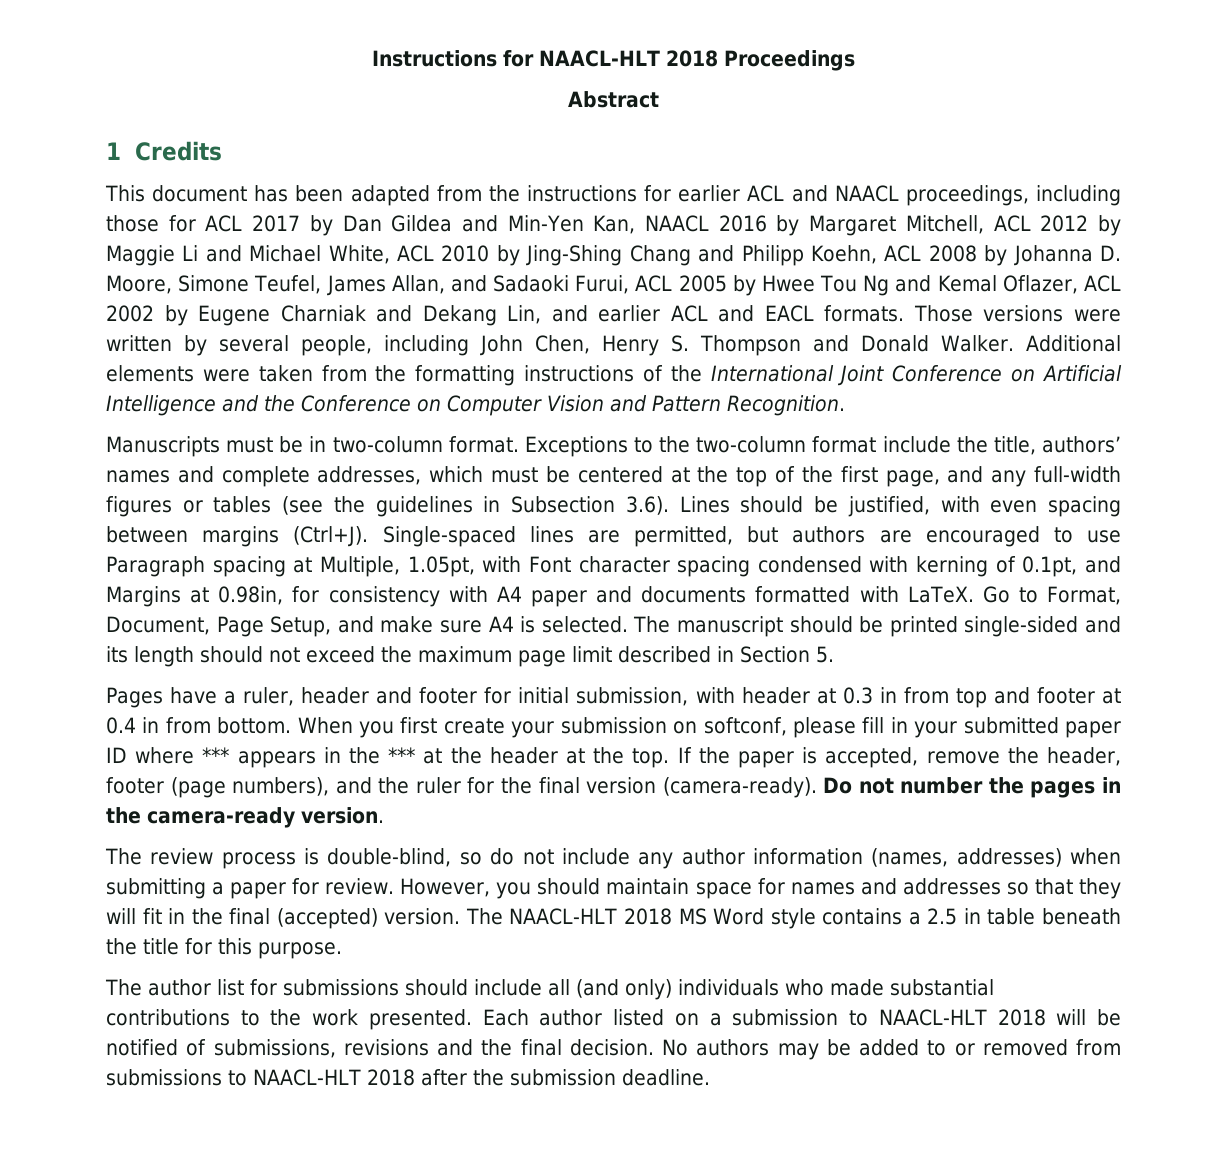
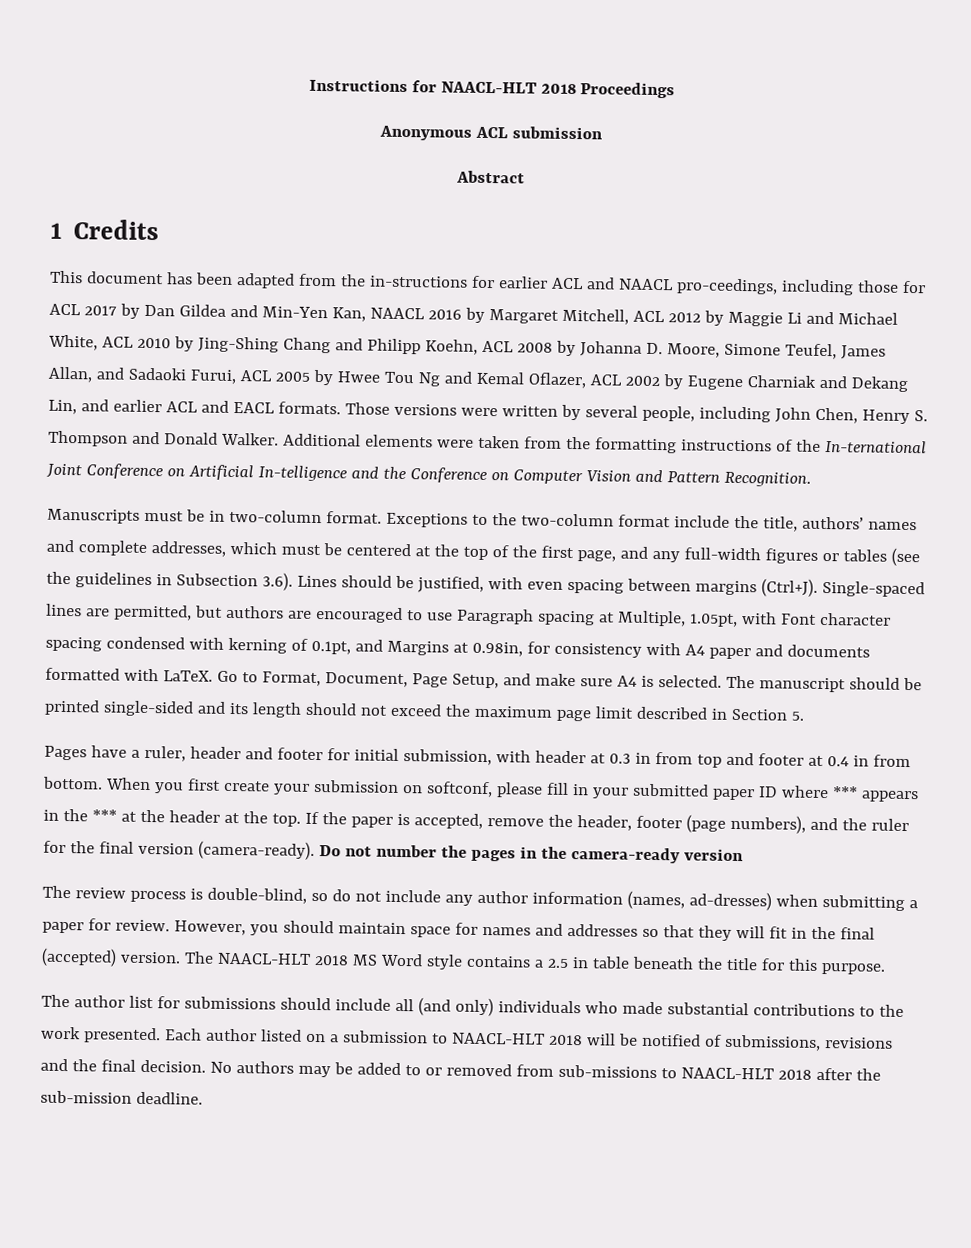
+ Anonymous ACL submission
- This document has been adapted from the instructions for earlier ACL and NAACL proceedings, including those for ACL 2017 by Dan Gildea and Min-Yen Kan, NAACL 2016 by Margaret Mitchell, ACL 2012 by Maggie Li and Michael White, ACL 2010 by Jing-Shing Chang and Philipp Koehn, ACL 2008 by Johanna D. Moore, Simone Teufel, James Allan, and Sadaoki Furui, ACL 2005 by Hwee Tou Ng and Kemal Oflazer, ACL 2002 by Eugene Charniak and Dekang Lin, and earlier ACL and EACL formats.
+ This document has been adapted from the in-structions for earlier ACL and NAACL pro-ceedings, including those for ACL 2017 by Dan Gildea and Min-Yen Kan, NAACL 2016 by Margaret Mitchell, ACL 2012 by Maggie Li and Michael White, ACL 2010 by Jing-Shing Chang and Philipp Koehn, ACL 2008 by Johanna D. Moore, Simone Teufel, James Allan, and Sadaoki Furui, ACL 2005 by Hwee Tou Ng and Kemal Oflazer, ACL 2002 by Eugene Charniak and Dekang Lin, and earlier ACL and EACL formats.
- Additional elements were taken from the formatting instructions of the International Joint Conference on Artificial Intelligence and the Conference on Computer Vision and Pattern Recognition.
+ Additional elements were taken from the formatting instructions of the In-ternational Joint Conference on Artificial In-telligence and the Conference on Computer Vision and Pattern Recognition.
- Do not number the pages in the camera-ready version.
+ Do not number the pages in the camera-ready version
- The review process is double-blind, so do not include any author information (names, addresses) when submitting a paper for review.
+ The review process is double-blind, so do not include any author information (names, ad-dresses) when submitting a paper for review.
- No authors may be added to or removed from submissions to NAACL-HLT 2018 after the submission deadline.
+ No authors may be added to or removed from sub-missions to NAACL-HLT 2018 after the sub-mission deadline.

